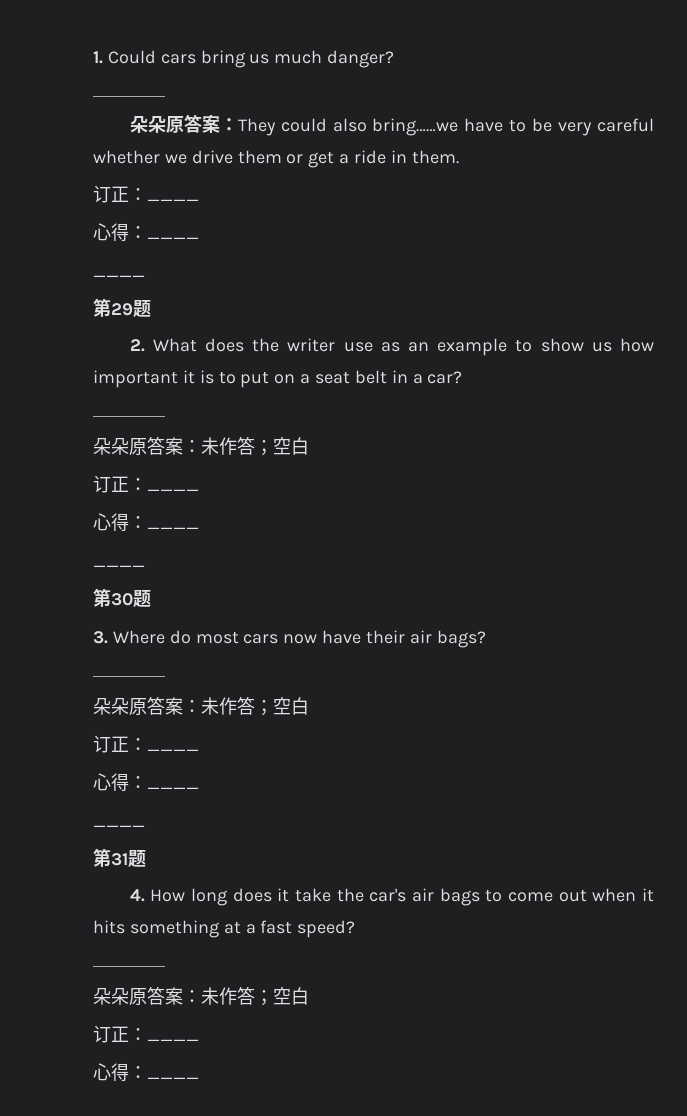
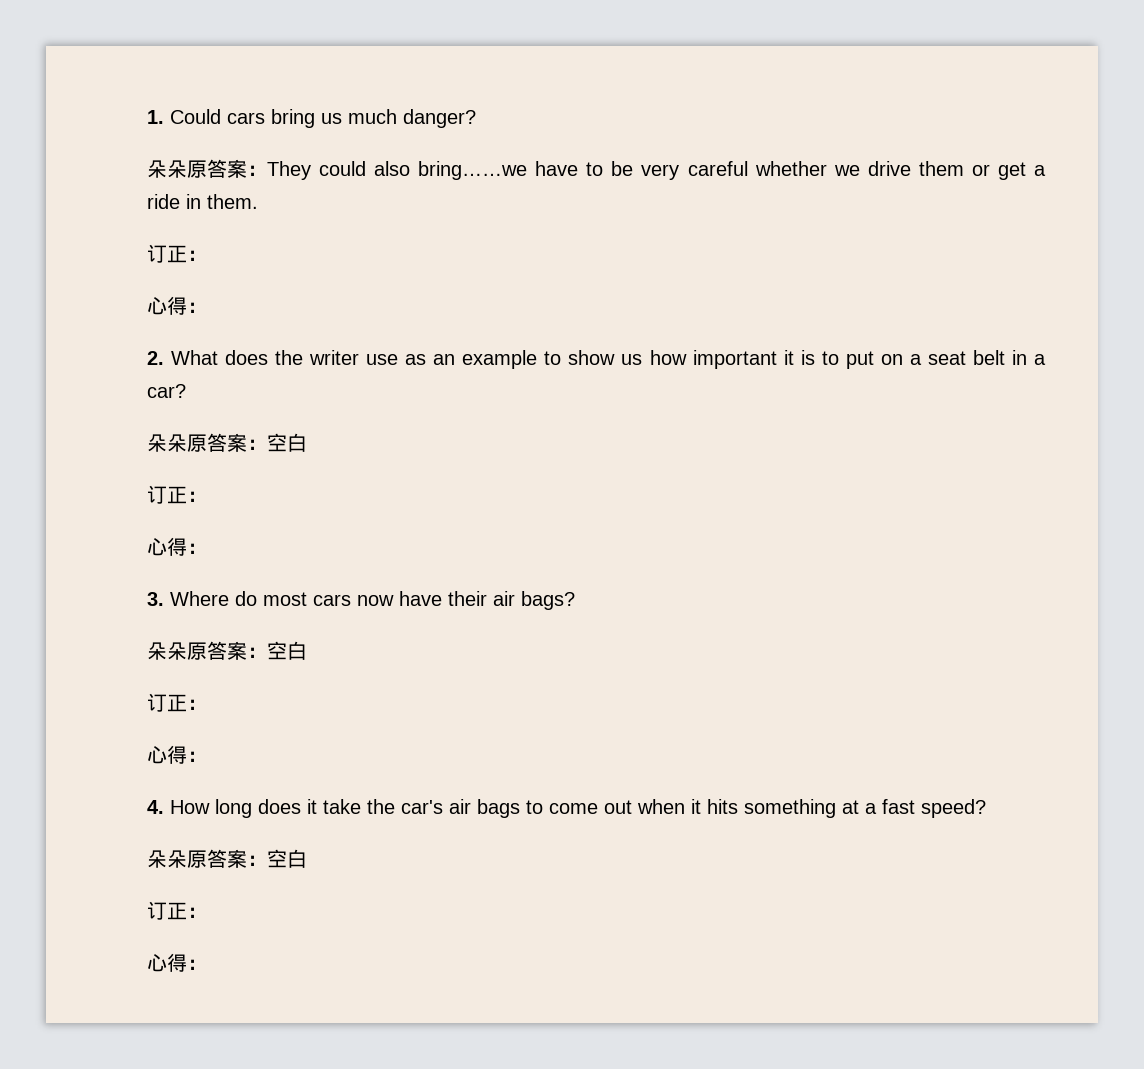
  1. Could cars bring us much danger?
- ＿＿＿＿
  朵朵原答案：They could also bring……we have to be very careful whether we drive them or get a ride in them.
- 订正：____
- 心得：____
- ____
- 第29题
+ 订正：
+ 心得：
  2. What does the writer use as an example to show us how important it is to put on a seat belt in a car?
- ＿＿＿＿
- 朵朵原答案：未作答；空白
- 订正：____
- 心得：____
- ____
- 第30题
+ 朵朵原答案：空白
+ 订正：
+ 心得：
  3. Where do most cars now have their air bags?
- ＿＿＿＿
- 朵朵原答案：未作答；空白
- 订正：____
- 心得：____
- ____
- 第31题
+ 朵朵原答案：空白
+ 订正：
+ 心得：
  4. How long does it take the car's air bags to come out when it hits something at a fast speed?
- ＿＿＿＿
- 朵朵原答案：未作答；空白
- 订正：____
- 心得：____
+ 朵朵原答案：空白
+ 订正：
+ 心得：

